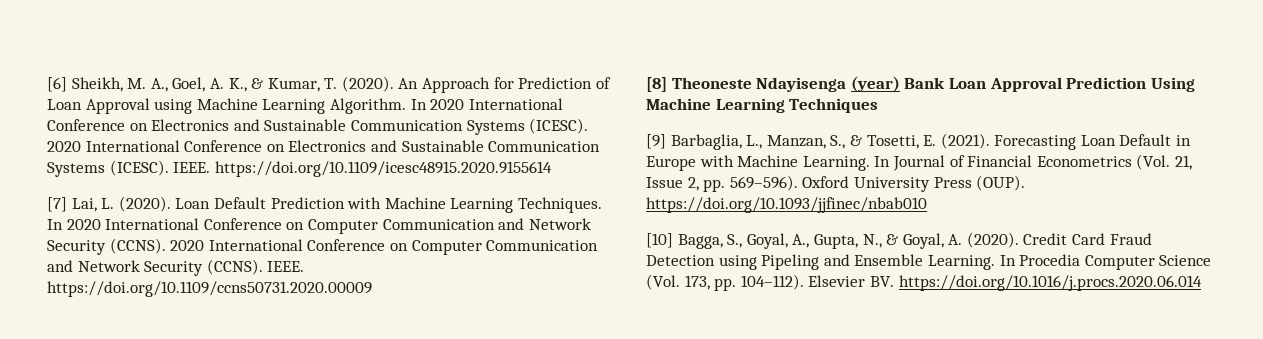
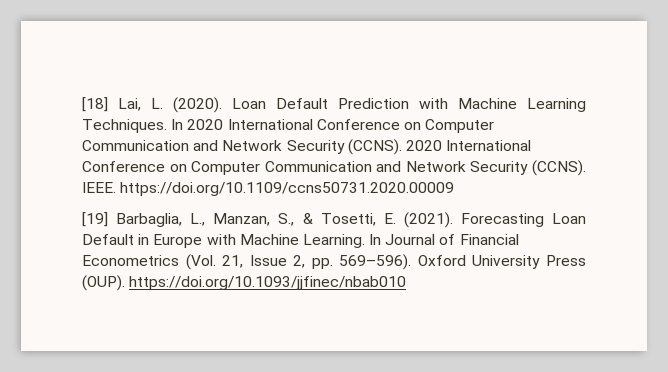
- [6] Sheikh, M. A., Goel, A. K., & Kumar, T. (2020). An Approach for Prediction of Loan Approval using Machine Learning Algorithm. In 2020 International Conference on Electronics and Sustainable Communication Systems (ICESC). 2020 International Conference on Electronics and Sustainable Communication Systems (ICESC). IEEE. https://doi.org/10.1109/icesc48915.2020.9155614
- [7] Lai, L. (2020).
+ [18] Lai, L. (2020).
- [8] Theoneste Ndayisenga (year) Bank Loan Approval Prediction Using Machine Learning Techniques
- [9] Barbaglia, L., Manzan, S., & Tosetti, E. (2021).
+ [19] Barbaglia, L., Manzan, S., & Tosetti, E. (2021).
- [10] Bagga, S., Goyal, A., Gupta, N., & Goyal, A. (2020). Credit Card Fraud Detection using Pipeling and Ensemble Learning. In Procedia Computer Science (Vol. 173, pp. 104–112). Elsevier BV. https://doi.org/10.1016/j.procs.2020.06.014

